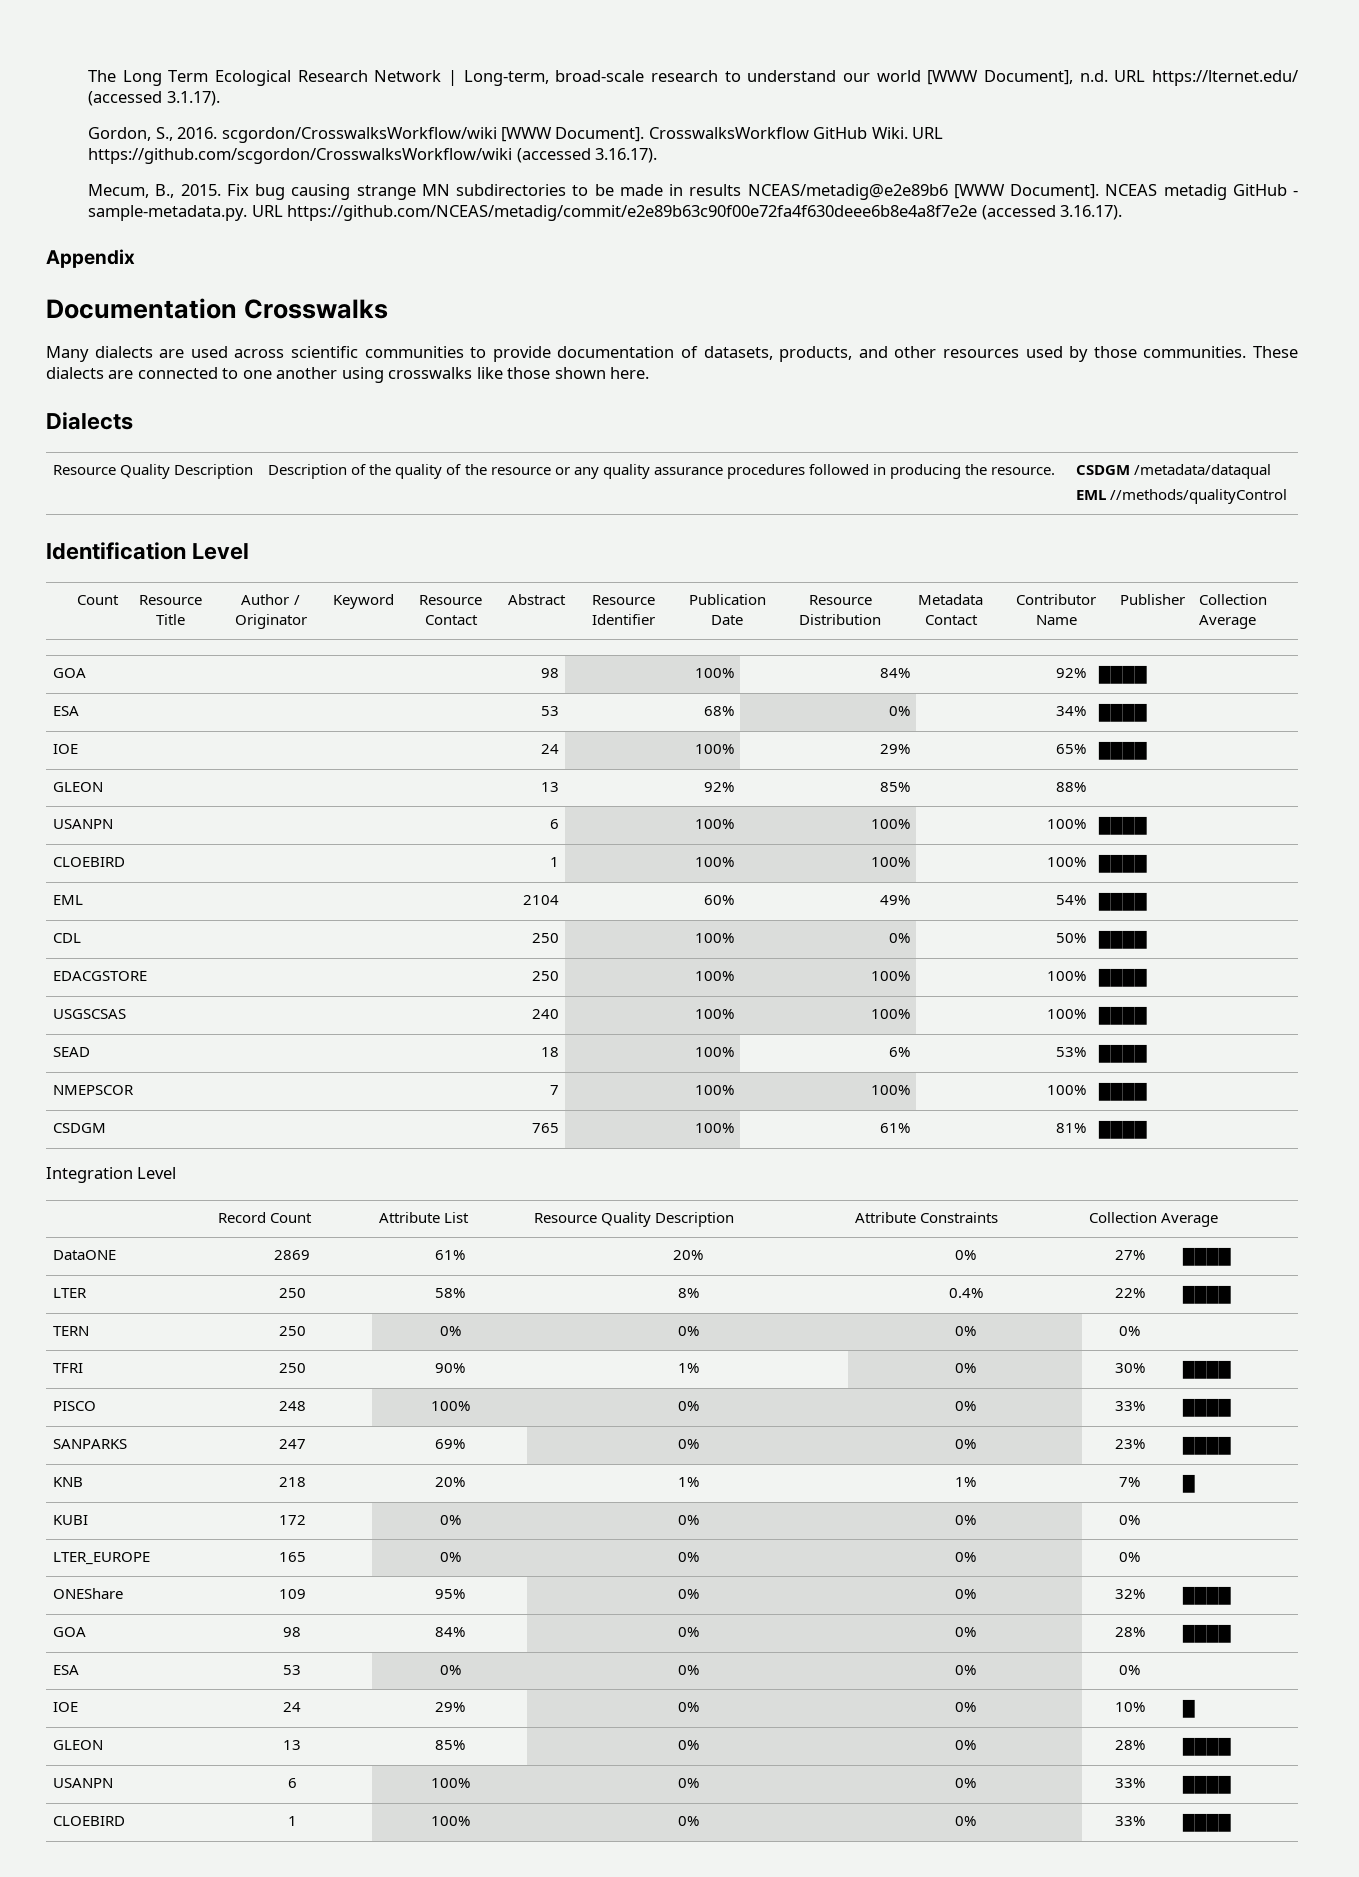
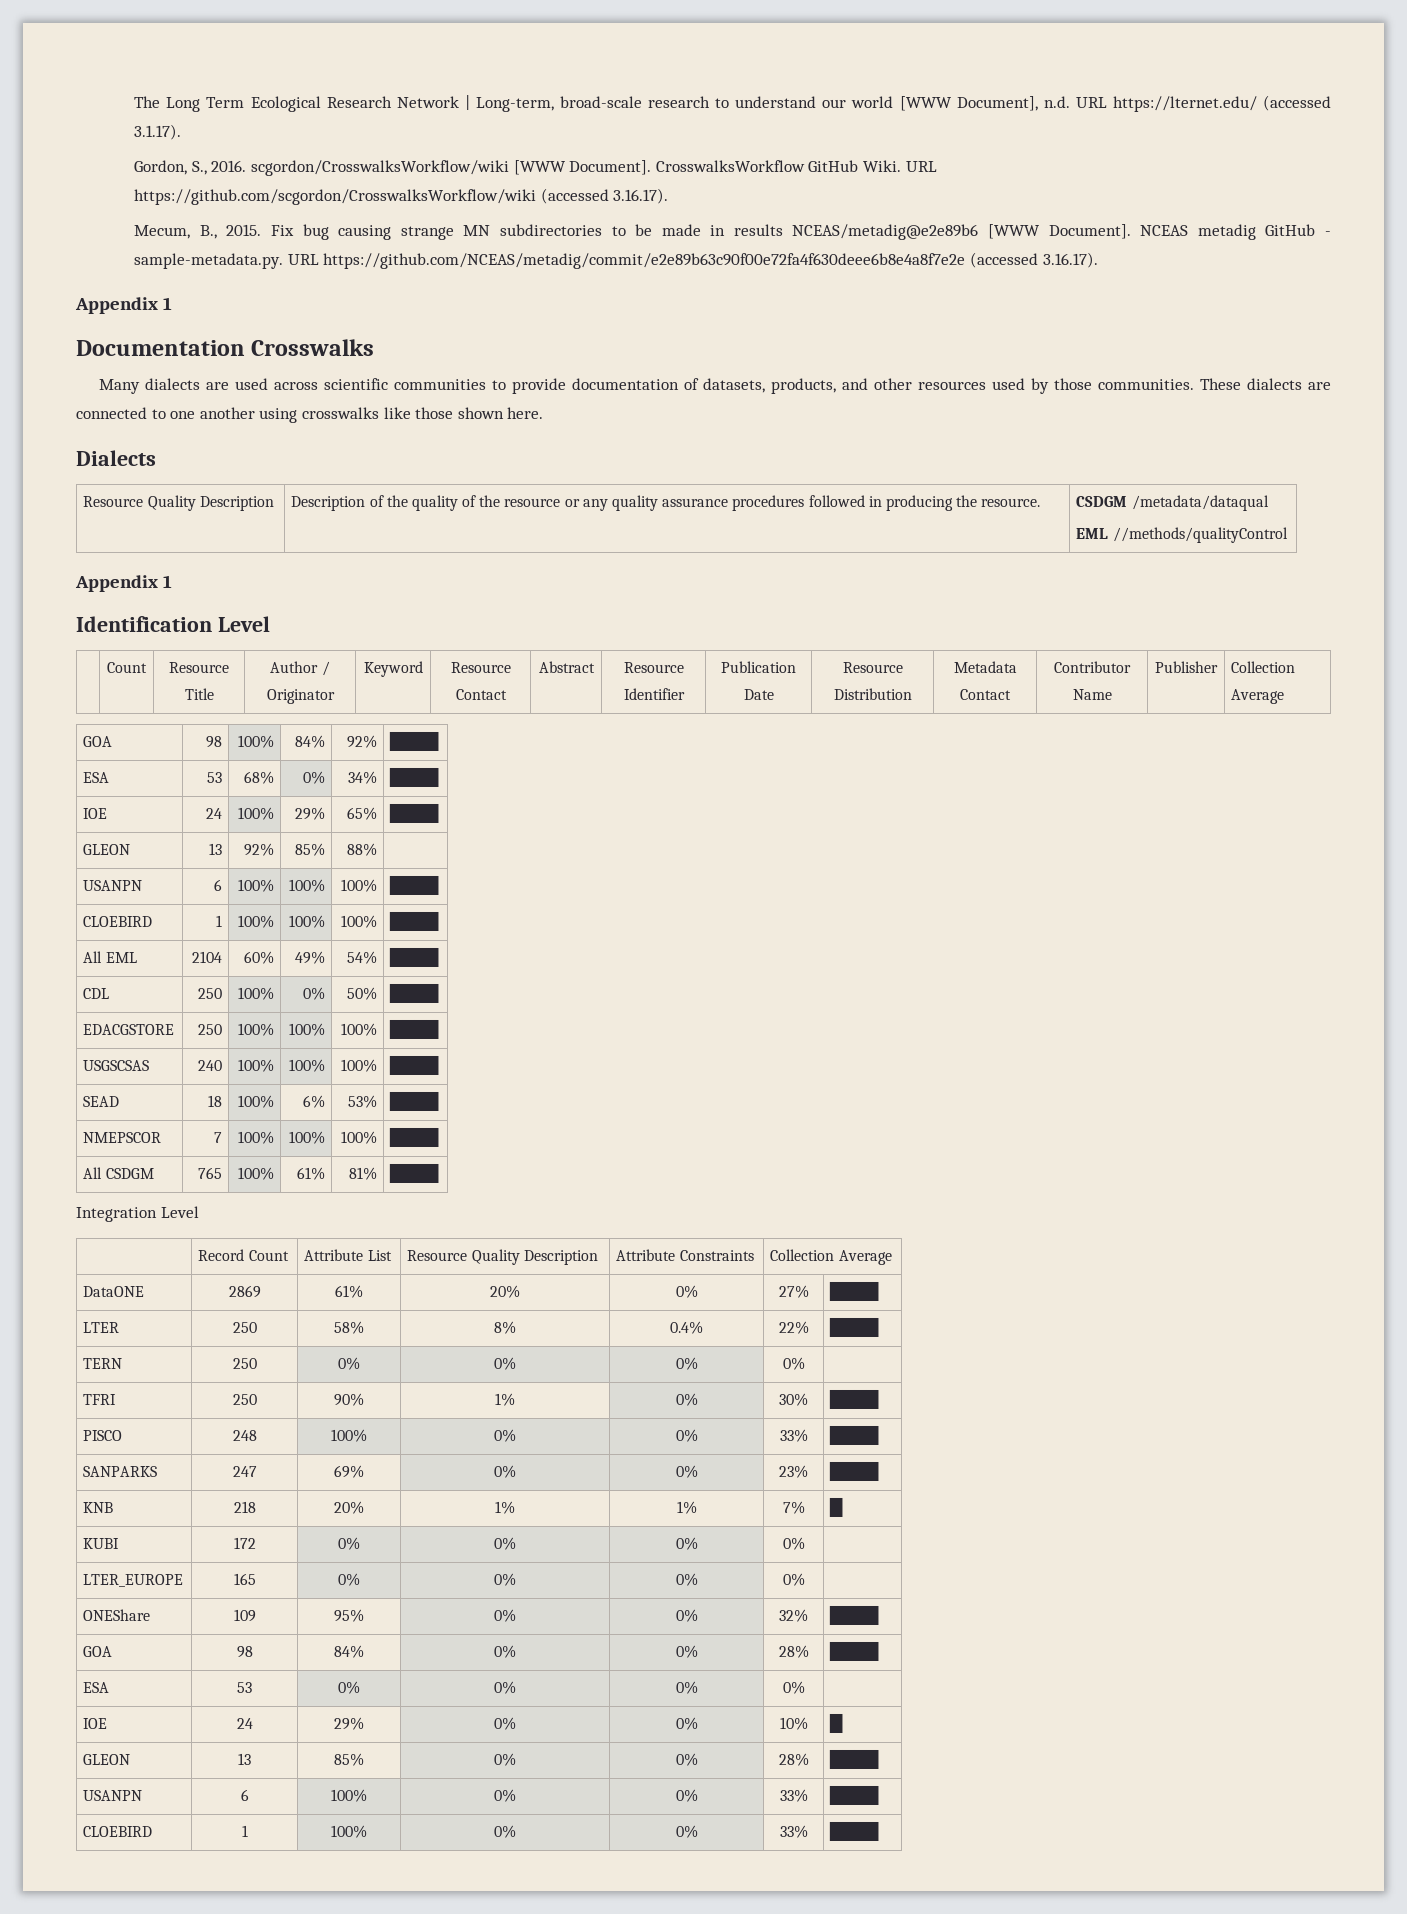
  NCEAS metadig GitHub - sample-metadata.py. URL https://github.com/NCEAS/metadig/commit/e2e89b63c90f00e72fa4f630deee6b8e4a8f7e2e (accessed 3.16.17).
- Appendix
+ Appendix 1
  Resource Quality Description | Description of the quality of the resource or any quality assurance procedures followed in producing the resource. | CSDGM /metadata/dataqual
  EML //methods/qualityControl
+ Appendix 1
- EML | 2104 | 60% | 49% | 54% | ████
+ All EML | 2104 | 60% | 49% | 54% | ████
- CSDGM | 765 | 100% | 61% | 81% | ████
+ All CSDGM | 765 | 100% | 61% | 81% | ████

